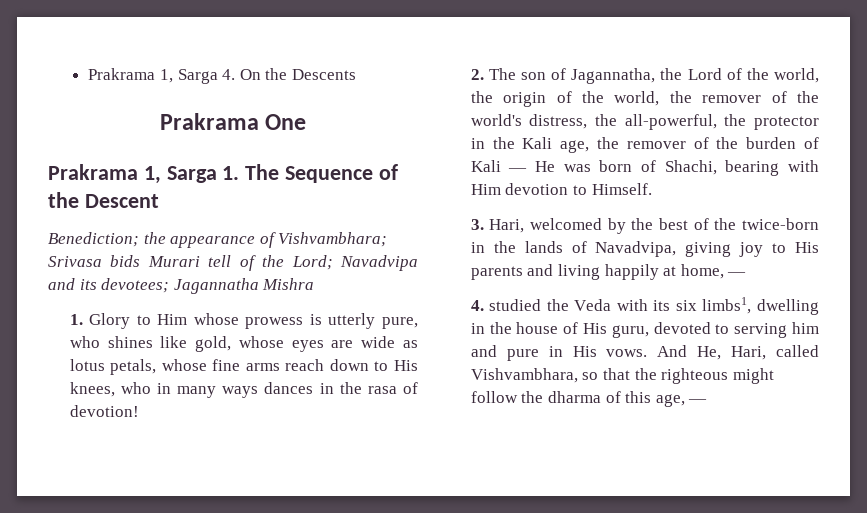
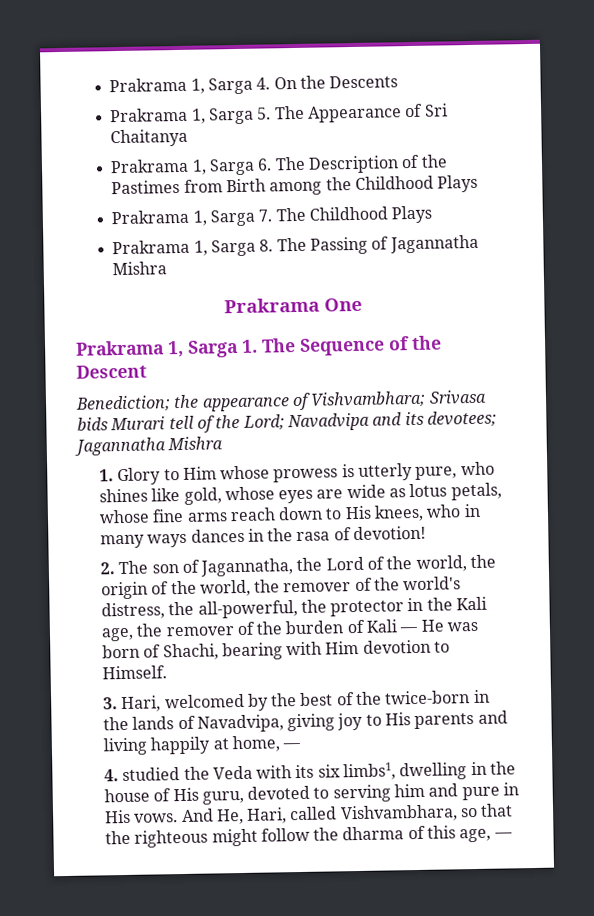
+ Prakrama 1, Sarga 5. The Appearance of Sri Chaitanya
+ Prakrama 1, Sarga 6. The Description of the Pastimes from Birth among the Childhood Plays
+ Prakrama 1, Sarga 7. The Childhood Plays
+ Prakrama 1, Sarga 8. The Passing of Jagannatha Mishra

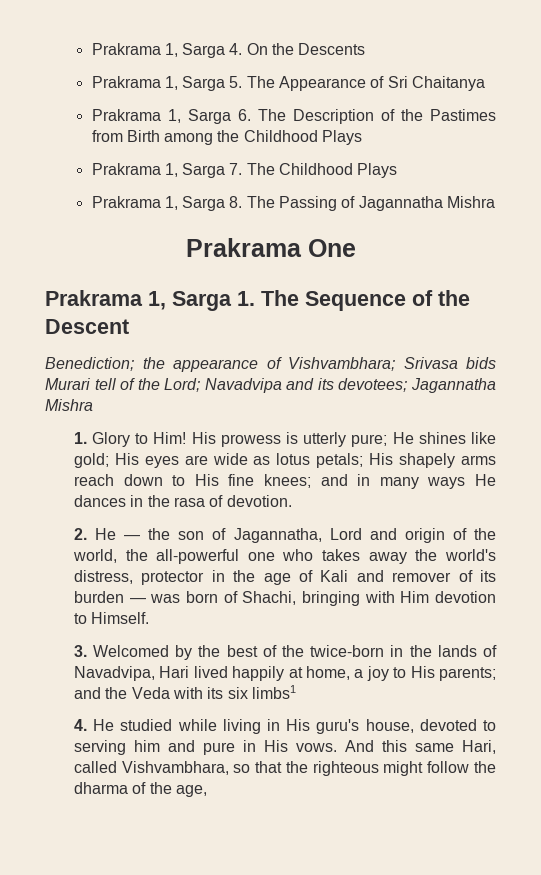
- 1. Glory to Him whose prowess is utterly pure, who shines like gold, whose eyes are wide as lotus petals, whose fine arms reach down to His knees, who in many ways dances in the rasa of devotion!
+ 1. Glory to Him! His prowess is utterly pure; He shines like gold; His eyes are wide as lotus petals; His shapely arms reach down to His fine knees; and in many ways He dances in the rasa of devotion.
- 2. The son of Jagannatha, the Lord of the world, the origin of the world, the remover of the world's distress, the all-powerful, the protector in the Kali age, the remover of the burden of Kali — He was born of Shachi, bearing with Him devotion to Himself.
+ 2. He — the son of Jagannatha, Lord and origin of the world, the all-powerful one who takes away the world's distress, protector in the age of Kali and remover of its burden — was born of Shachi, bringing with Him devotion to Himself.
- 3. Hari, welcomed by the best of the twice-born in the lands of Navadvipa, giving joy to His parents and living happily at home, —
- 4. studied the Veda with its six limbs1, dwelling in the house of His guru, devoted to serving him and pure in His vows.
+ 3. Welcomed by the best of the twice-born in the lands of Navadvipa, Hari lived happily at home, a joy to His parents; and the Veda with its six limbs1
+ 4. He studied while living in His guru's house, devoted to serving him and pure in His vows.
- And He, Hari, called Vishvambhara, so that the righteous might follow the dharma of this age, —
+ And this same Hari, called Vishvambhara, so that the righteous might follow the dharma of the age,

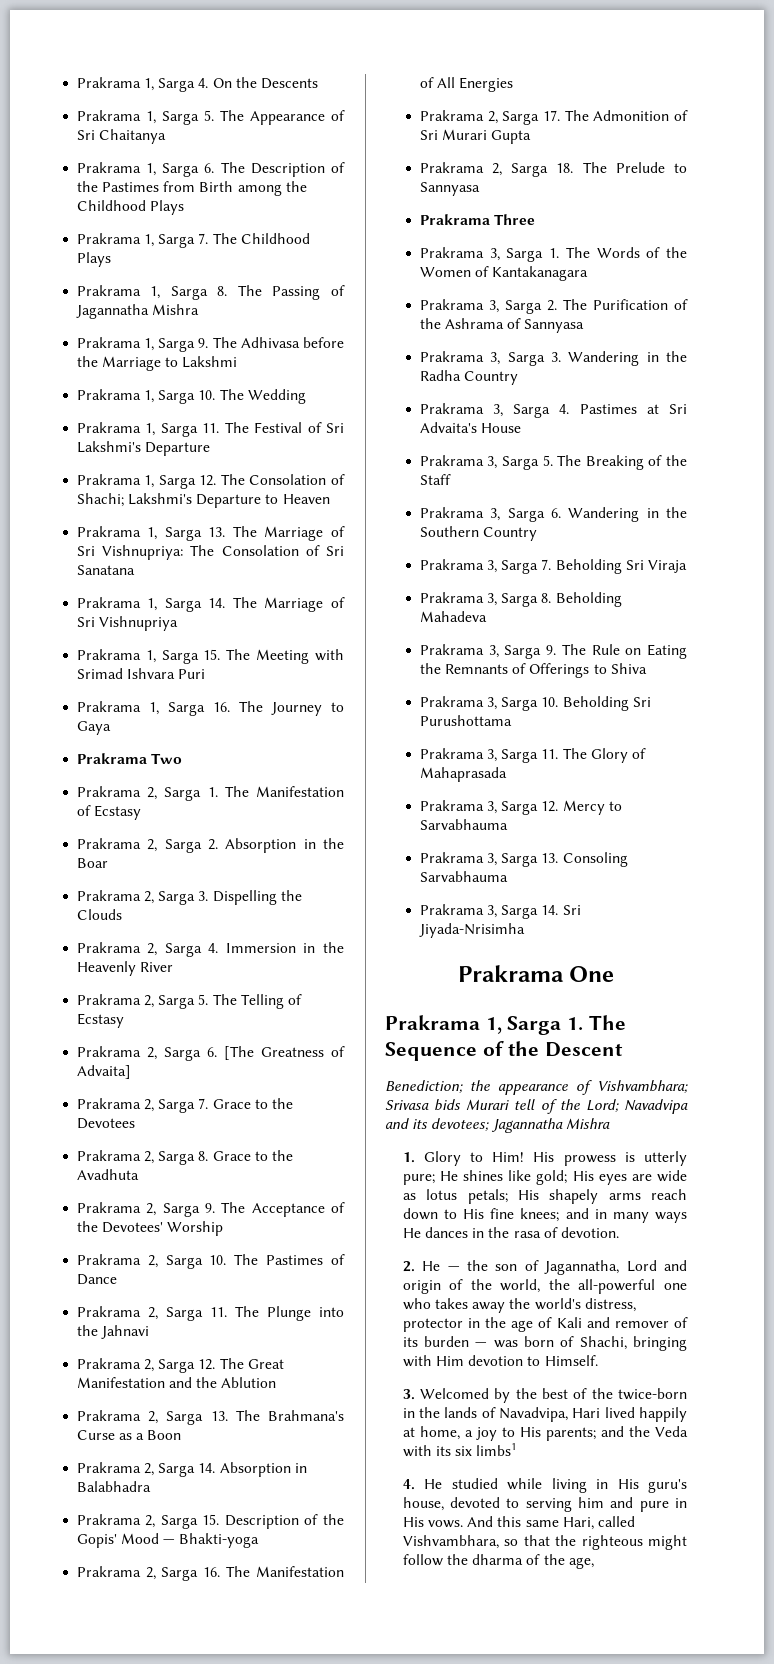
+ Prakrama 1, Sarga 9. The Adhivasa before the Marriage to Lakshmi
+ Prakrama 1, Sarga 10. The Wedding
+ Prakrama 1, Sarga 11. The Festival of Sri Lakshmi's Departure
+ Prakrama 1, Sarga 12. The Consolation of Shachi; Lakshmi's Departure to Heaven
+ Prakrama 1, Sarga 13. The Marriage of Sri Vishnupriya: The Consolation of Sri Sanatana
+ Prakrama 1, Sarga 14. The Marriage of Sri Vishnupriya
+ Prakrama 1, Sarga 15. The Meeting with Srimad Ishvara Puri
+ Prakrama 1, Sarga 16. The Journey to Gaya
+ Prakrama Two
+ Prakrama 2, Sarga 1. The Manifestation of Ecstasy
+ Prakrama 2, Sarga 2. Absorption in the Boar
+ Prakrama 2, Sarga 3. Dispelling the Clouds
+ Prakrama 2, Sarga 4. Immersion in the Heavenly River
+ Prakrama 2, Sarga 5. The Telling of Ecstasy
+ Prakrama 2, Sarga 6. [The Greatness of Advaita]
+ Prakrama 2, Sarga 7. Grace to the Devotees
+ Prakrama 2, Sarga 8. Grace to the Avadhuta
+ Prakrama 2, Sarga 9. The Acceptance of the Devotees' Worship
+ Prakrama 2, Sarga 10. The Pastimes of Dance
+ Prakrama 2, Sarga 11. The Plunge into the Jahnavi
+ Prakrama 2, Sarga 12. The Great Manifestation and the Ablution
+ Prakrama 2, Sarga 13. The Brahmana's Curse as a Boon
+ Prakrama 2, Sarga 14. Absorption in Balabhadra
+ Prakrama 2, Sarga 15. Description of the Gopis' Mood — Bhakti-yoga
+ Prakrama 2, Sarga 16. The Manifestation of All Energies
+ Prakrama 2, Sarga 17. The Admonition of Sri Murari Gupta
+ Prakrama 2, Sarga 18. The Prelude to Sannyasa
+ Prakrama Three
+ Prakrama 3, Sarga 1. The Words of the Women of Kantakanagara
+ Prakrama 3, Sarga 2. The Purification of the Ashrama of Sannyasa
+ Prakrama 3, Sarga 3. Wandering in the Radha Country
+ Prakrama 3, Sarga 4. Pastimes at Sri Advaita's House
+ Prakrama 3, Sarga 5. The Breaking of the Staff
+ Prakrama 3, Sarga 6. Wandering in the Southern Country
+ Prakrama 3, Sarga 7. Beholding Sri Viraja
+ Prakrama 3, Sarga 8. Beholding Mahadeva
+ Prakrama 3, Sarga 9. The Rule on Eating the Remnants of Offerings to Shiva
+ Prakrama 3, Sarga 10. Beholding Sri Purushottama
+ Prakrama 3, Sarga 11. The Glory of Mahaprasada
+ Prakrama 3, Sarga 12. Mercy to Sarvabhauma
+ Prakrama 3, Sarga 13. Consoling Sarvabhauma
+ Prakrama 3, Sarga 14. Sri Jiyada-Nrisimha

